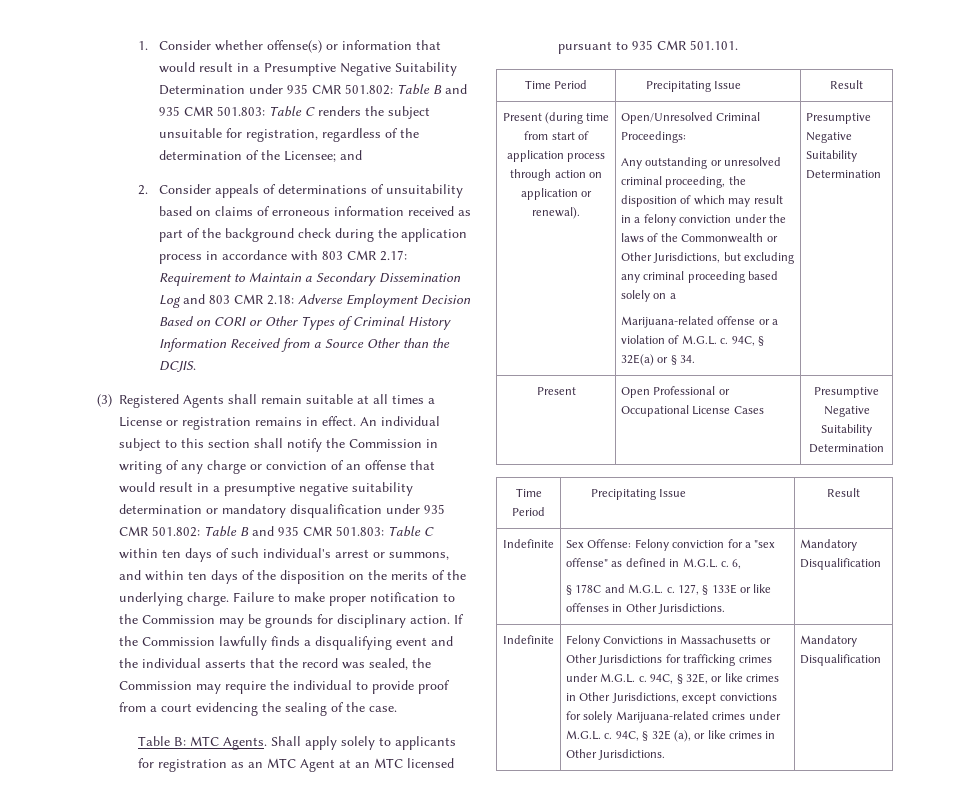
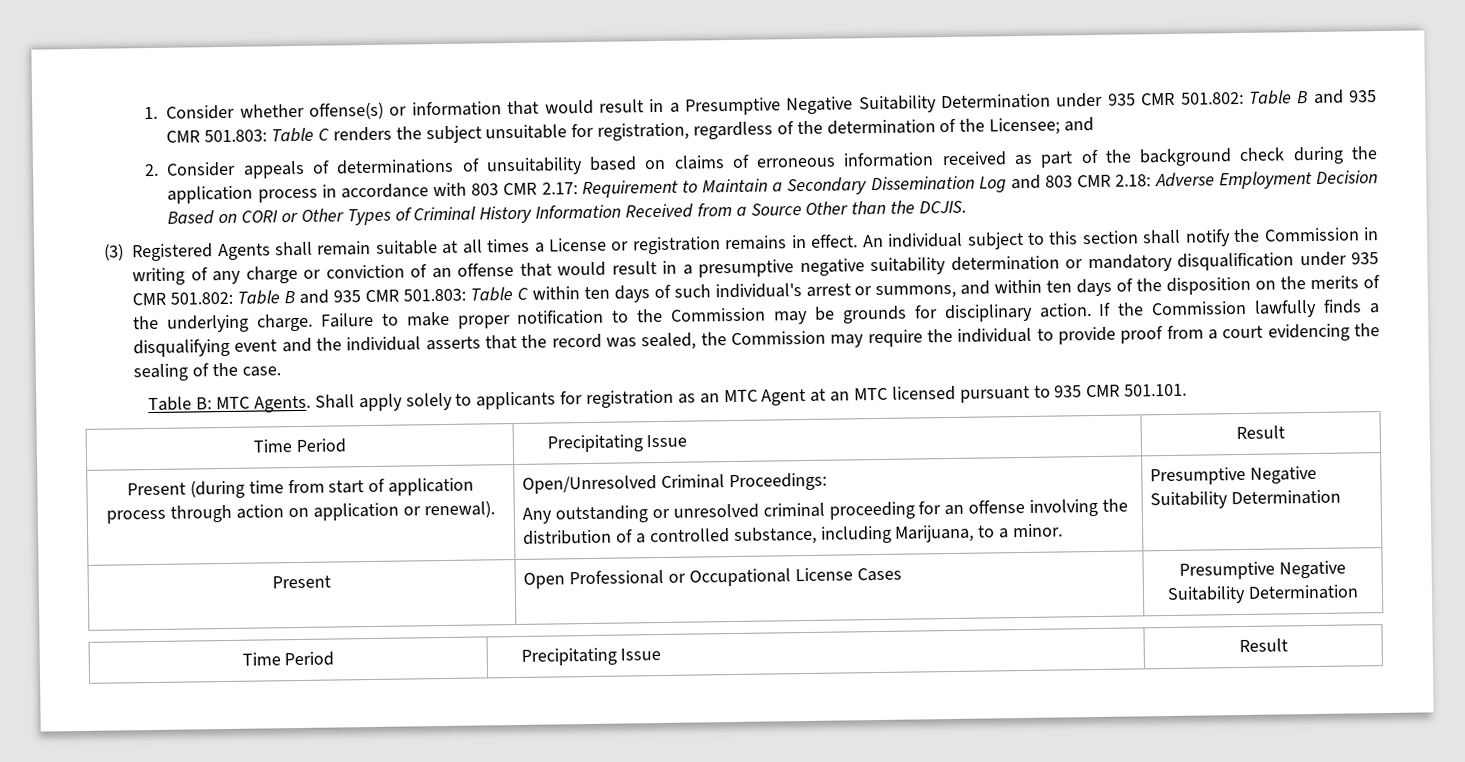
- Any outstanding or unresolved criminal proceeding, the disposition of which may result in a felony conviction under the laws of the Commonwealth or Other Jurisdictions, but excluding any criminal proceeding based solely on a
- Marijuana-related offense or a violation of M.G.L. c. 94C, § 32E(a) or § 34.
+ Any outstanding or unresolved criminal proceeding for an offense involving the distribution of a controlled substance, including Marijuana, to a minor.
- Indefinite | Sex Offense: Felony conviction for a "sex offense" as defined in M.G.L. c. 6,
- § 178C and M.G.L. c. 127, § 133E or like offenses in Other Jurisdictions. | Mandatory Disqualification
- Indefinite | Felony Convictions in Massachusetts or Other Jurisdictions for trafficking crimes under M.G.L. c. 94C, § 32E, or like crimes in Other Jurisdictions, except convictions for solely Marijuana-related crimes under M.G.L. c. 94C, § 32E (a), or like crimes in Other Jurisdictions. | Mandatory Disqualification

